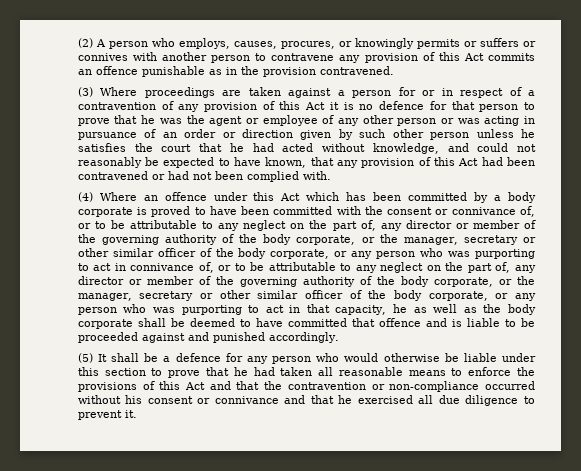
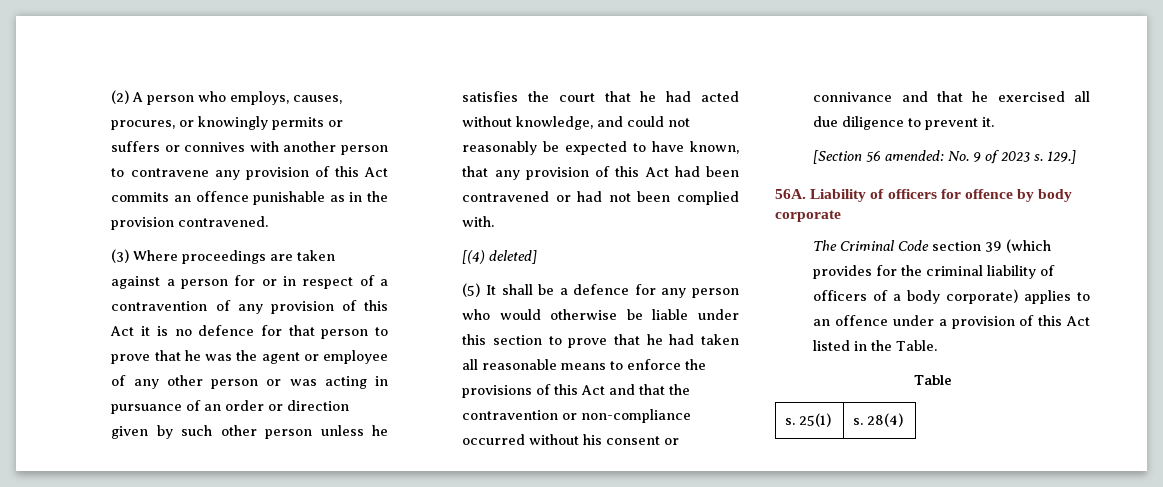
- (4) Where an offence under this Act which has been committed by a body corporate is proved to have been committed with the consent or connivance of, or to be attributable to any neglect on the part of, any director or member of the governing authority of the body corporate, or the manager, secretary or other similar officer of the body corporate, or any person who was purporting to act in connivance of, or to be attributable to any neglect on the part of, any director or member of the governing authority of the body corporate, or the manager, secretary or other similar officer of the body corporate, or any person who was purporting to act in that capacity, he as well as the body corporate shall be deemed to have committed that offence and is liable to be proceeded against and punished accordingly.
+ [(4) deleted]
+ [Section 56 amended: No. 9 of 2023 s. 129.]
+ 56A. Liability of officers for offence by body corporate
+ The Criminal Code section 39 (which provides for the criminal liability of officers of a body corporate) applies to an offence under a provision of this Act listed in the Table.
+ Table
+ s. 25(1) | s. 28(4)

